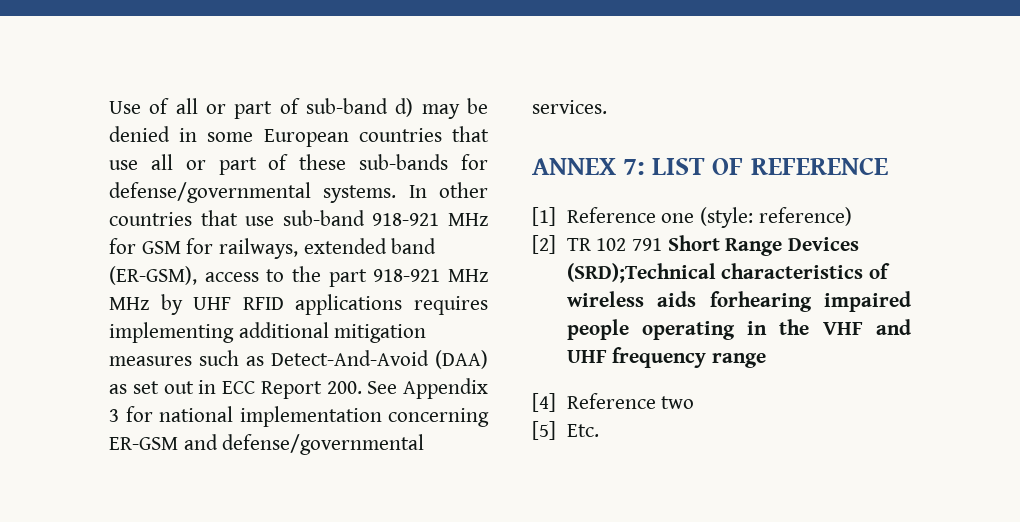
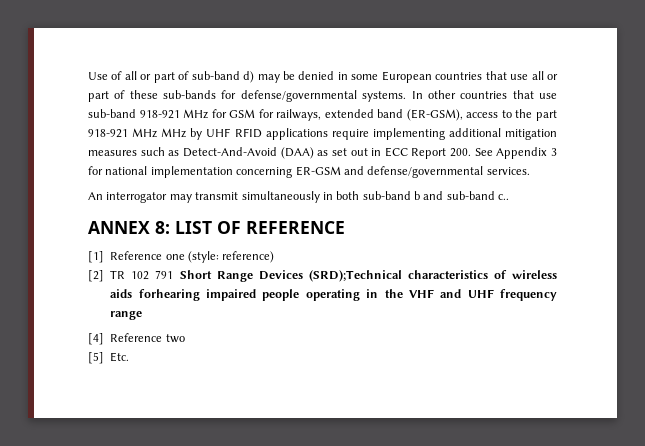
- In other countries that use sub-band 918-921 MHz for GSM for railways, extended band (ER-GSM), access to the part 918-921 MHz MHz by UHF RFID applications requires implementing additional mitigation measures such as Detect-And-Avoid (DAA) as set out in ECC Report 200. See Appendix 3 for national implementation concerning ER-GSM and defense/governmental services.
+ In other countries that use sub-band 918-921 MHz for GSM for railways, extended band (ER-GSM), access to the part 918-921 MHz MHz by UHF RFID applications require implementing additional mitigation measures such as Detect-And-Avoid (DAA) as set out in ECC Report 200. See Appendix 3 for national implementation concerning ER-GSM and defense/governmental services.
+ An interrogator may transmit simultaneously in both sub-band b and sub-band c..
- ANNEX 7: LIST OF REFERENCE
+ ANNEX 8: LIST OF REFERENCE

